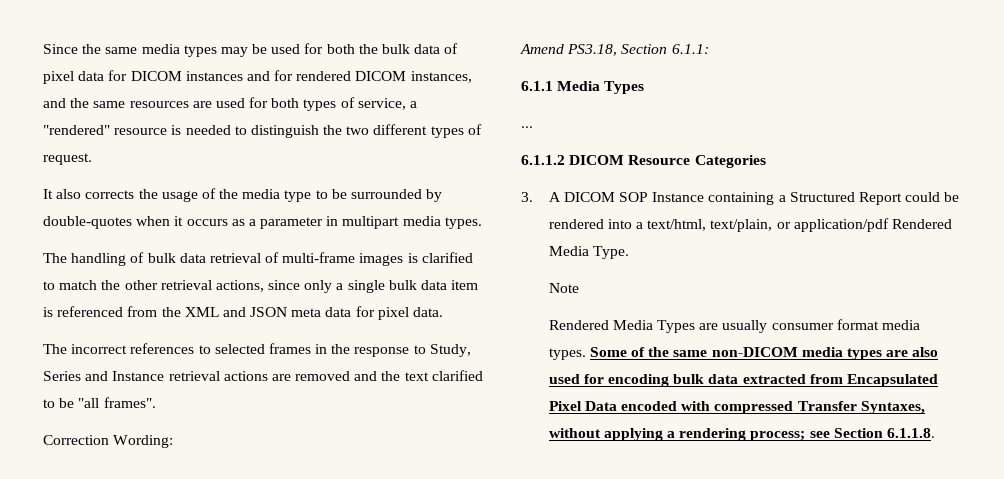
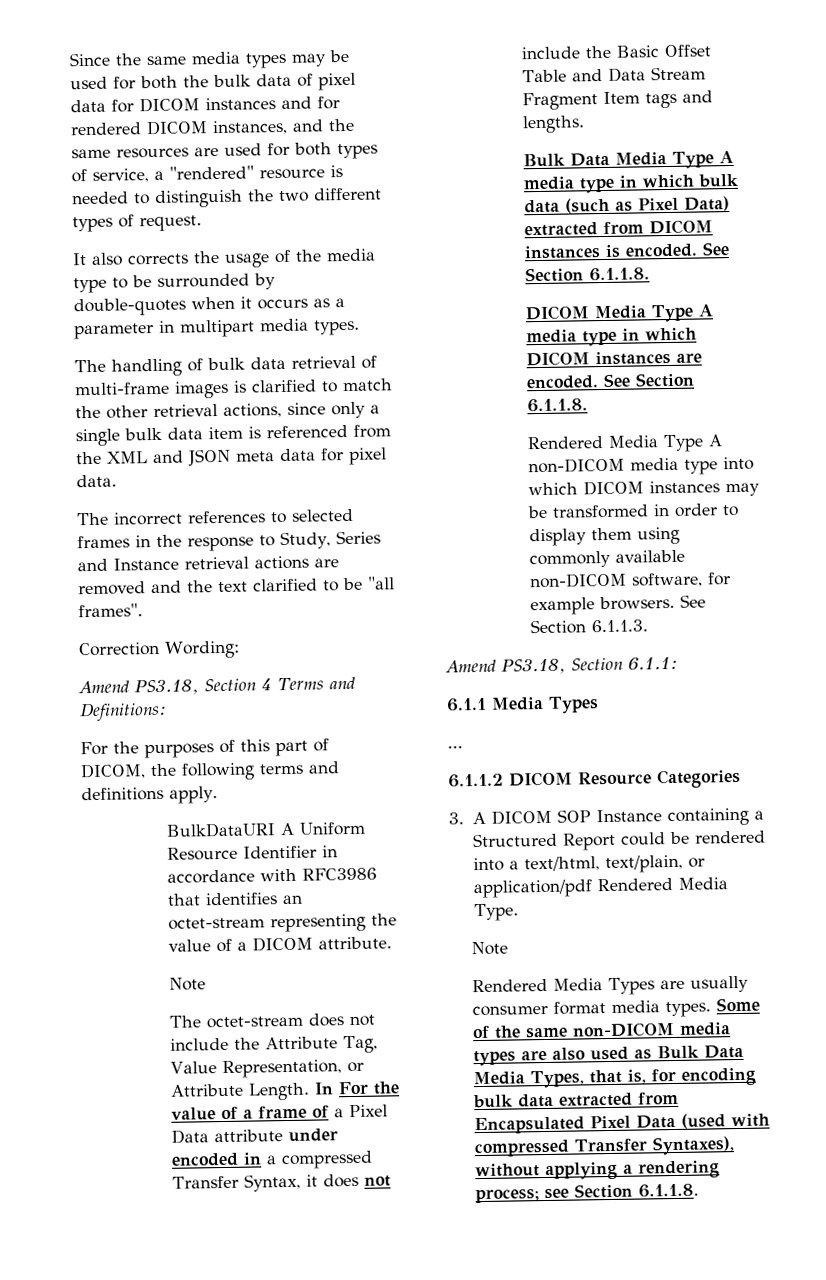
+ Amend PS3.18, Section 4 Terms and Definitions:
+ For the purposes of this part of DICOM, the following terms and definitions apply.
+ BulkDataURI A Uniform Resource Identifier in accordance with RFC3986 that identifies an octet-stream representing the value of a DICOM attribute.
+ Note
+ The octet-stream does not include the Attribute Tag, Value Representation, or Attribute Length. In For the value of a frame of a Pixel Data attribute under encoded in a compressed Transfer Syntax, it does not include the Basic Offset Table and Data Stream Fragment Item tags and lengths.
+ Bulk Data Media Type A media type in which bulk data (such as Pixel Data) extracted from DICOM instances is encoded. See Section 6.1.1.8.
+ DICOM Media Type A media type in which DICOM instances are encoded. See Section 6.1.1.8.
+ Rendered Media Type A non-DICOM media type into which DICOM instances may be transformed in order to display them using commonly available non-DICOM software, for example browsers. See Section 6.1.1.3.
- Some of the same non-DICOM media types are also used for encoding bulk data extracted from Encapsulated Pixel Data encoded with compressed Transfer Syntaxes, without applying a rendering process; see Section 6.1.1.8.
+ Some of the same non-DICOM media types are also used as Bulk Data Media Types, that is, for encoding bulk data extracted from Encapsulated Pixel Data (used with compressed Transfer Syntaxes), without applying a rendering process; see Section 6.1.1.8.

